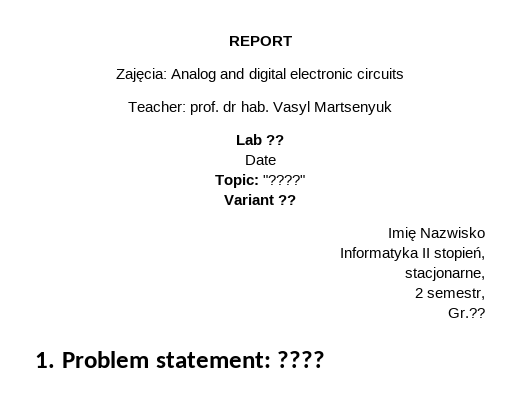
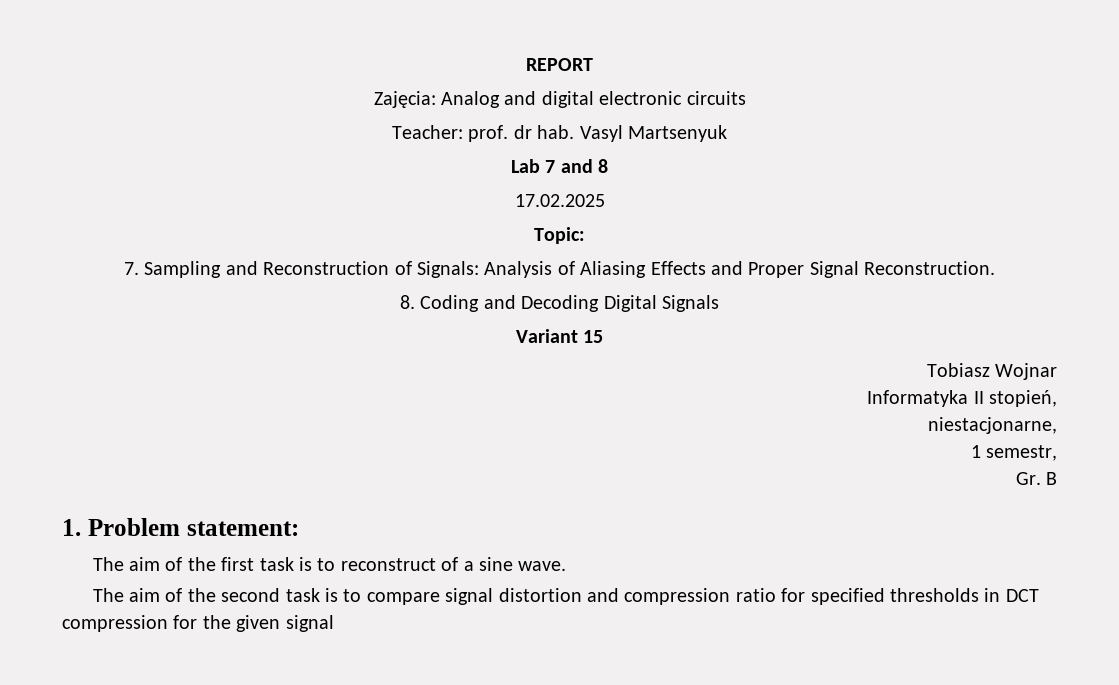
- Lab ??
- Date
- Topic: "????"
- Variant ??
- Imię Nazwisko
+ Lab 7 and 8
+ 17.02.2025
+ Topic:
+ 7. Sampling and Reconstruction of Signals: Analysis of Aliasing Effects and Proper Signal Reconstruction.
+ 8. Coding and Decoding Digital Signals
+ Variant 15
+ Tobiasz Wojnar
- stacjonarne,
- 2 semestr,
+ niestacjonarne,
+ 1 semestr,
- Gr.??
+ Gr. B
- 1. Problem statement: ????
+ 1. Problem statement:
+ The aim of the first task is to reconstruct of a sine wave.
+ The aim of the second task is to compare signal distortion and compression ratio for specified thresholds in DCT compression for the given signal

